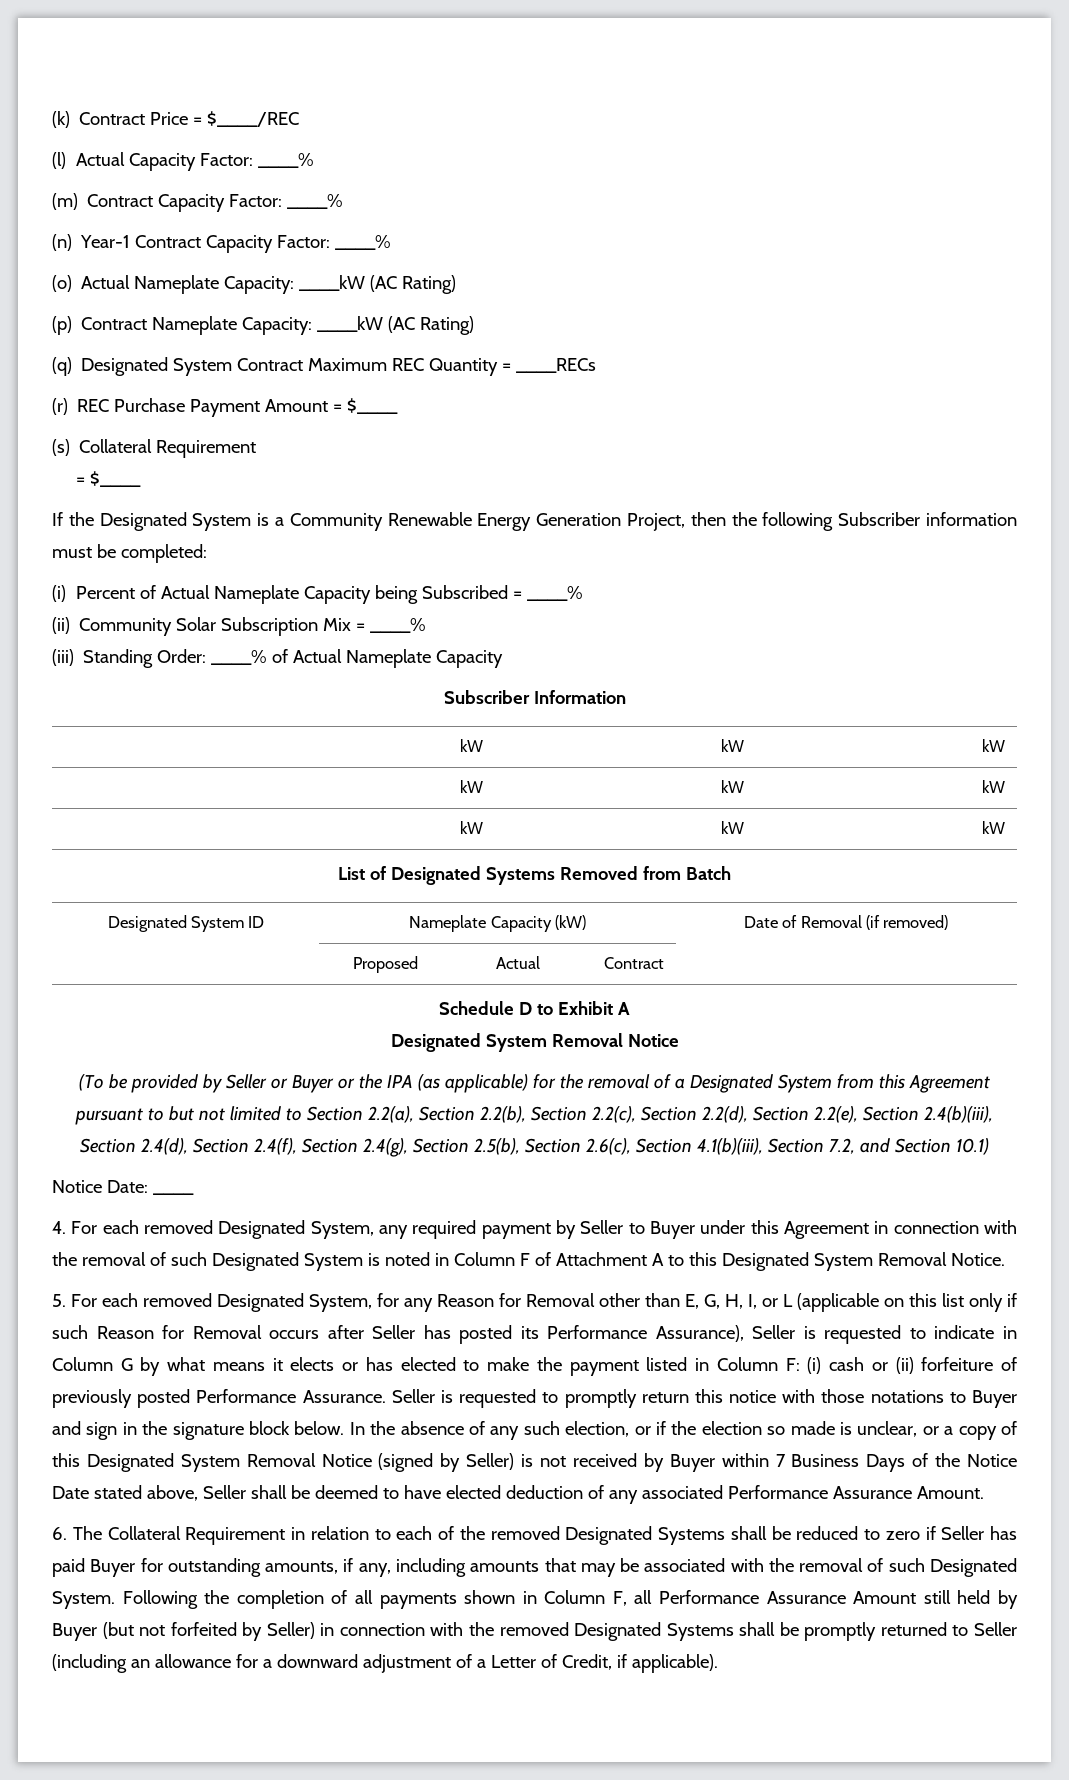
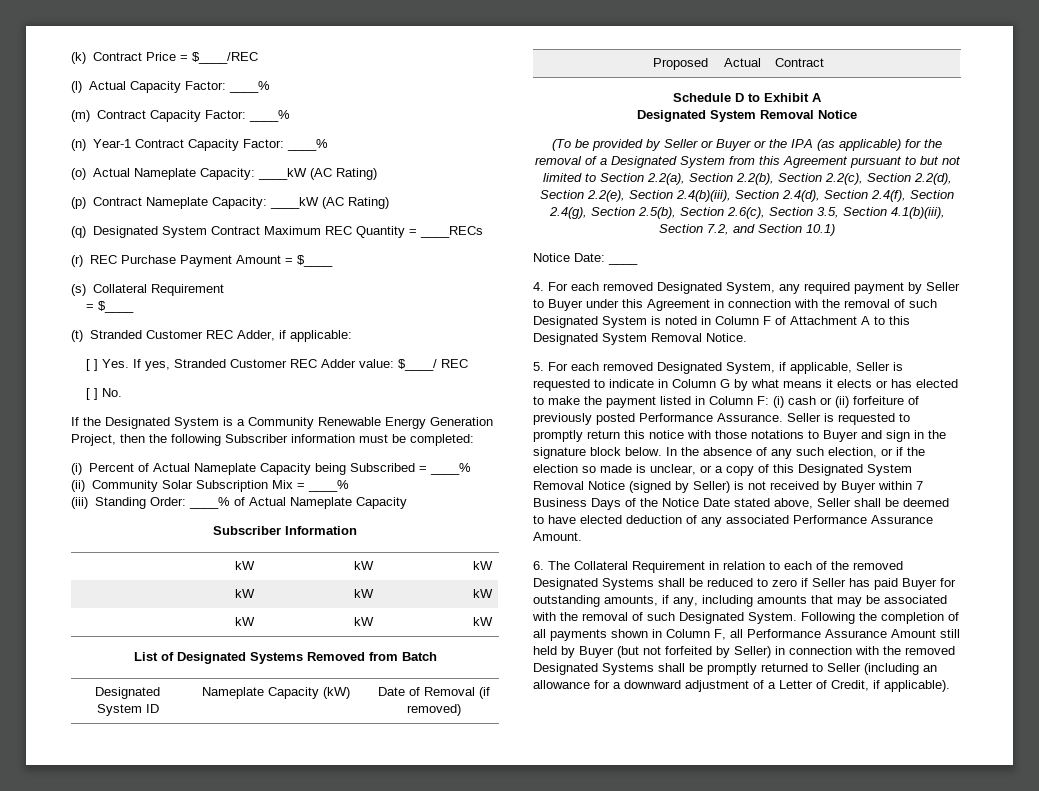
+ (t) Stranded Customer REC Adder, if applicable:
+ [ ] Yes. If yes, Stranded Customer REC Adder value: $____/ REC
+ [ ] No.
- (To be provided by Seller or Buyer or the IPA (as applicable) for the removal of a Designated System from this Agreement pursuant to but not limited to Section 2.2(a), Section 2.2(b), Section 2.2(c), Section 2.2(d), Section 2.2(e), Section 2.4(b)(iii), Section 2.4(d), Section 2.4(f), Section 2.4(g), Section 2.5(b), Section 2.6(c), Section 4.1(b)(iii), Section 7.2, and Section 10.1)
+ (To be provided by Seller or Buyer or the IPA (as applicable) for the removal of a Designated System from this Agreement pursuant to but not limited to Section 2.2(a), Section 2.2(b), Section 2.2(c), Section 2.2(d), Section 2.2(e), Section 2.4(b)(iii), Section 2.4(d), Section 2.4(f), Section 2.4(g), Section 2.5(b), Section 2.6(c), Section 3.5, Section 4.1(b)(iii), Section 7.2, and Section 10.1)
- 5. For each removed Designated System, for any Reason for Removal other than E, G, H, I, or L (applicable on this list only if such Reason for Removal occurs after Seller has posted its Performance Assurance), Seller is requested to indicate in Column G by what means it elects or has elected to make the payment listed in Column F: (i) cash or (ii) forfeiture of previously posted Performance Assurance.
+ 5. For each removed Designated System, if applicable, Seller is requested to indicate in Column G by what means it elects or has elected to make the payment listed in Column F: (i) cash or (ii) forfeiture of previously posted Performance Assurance.

